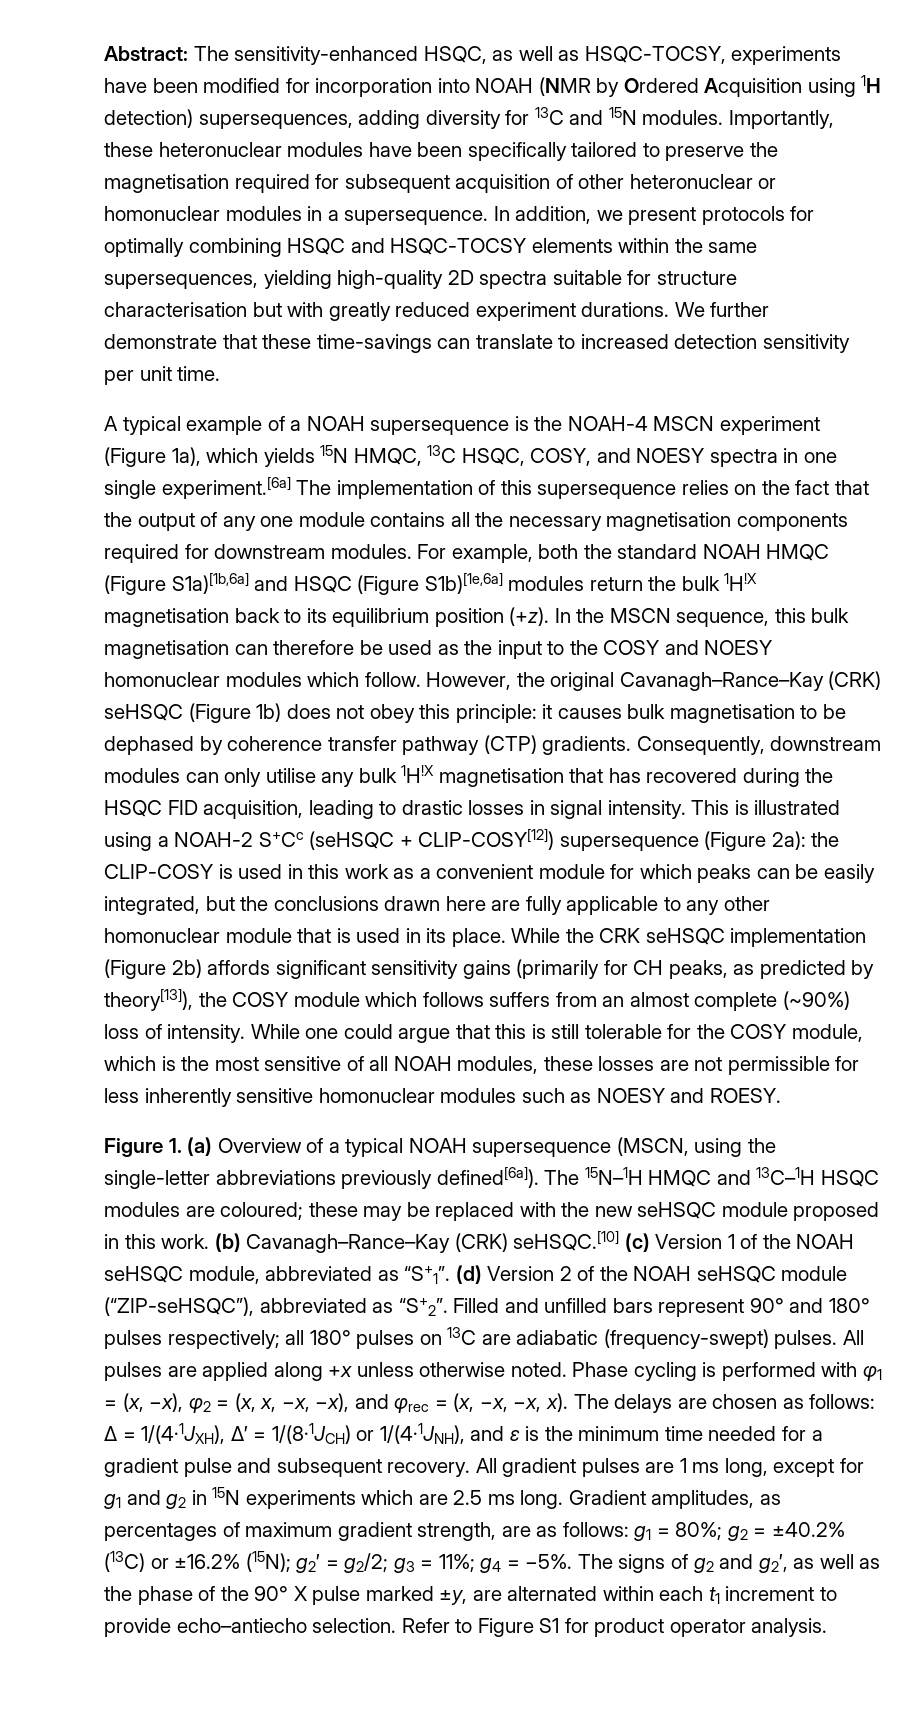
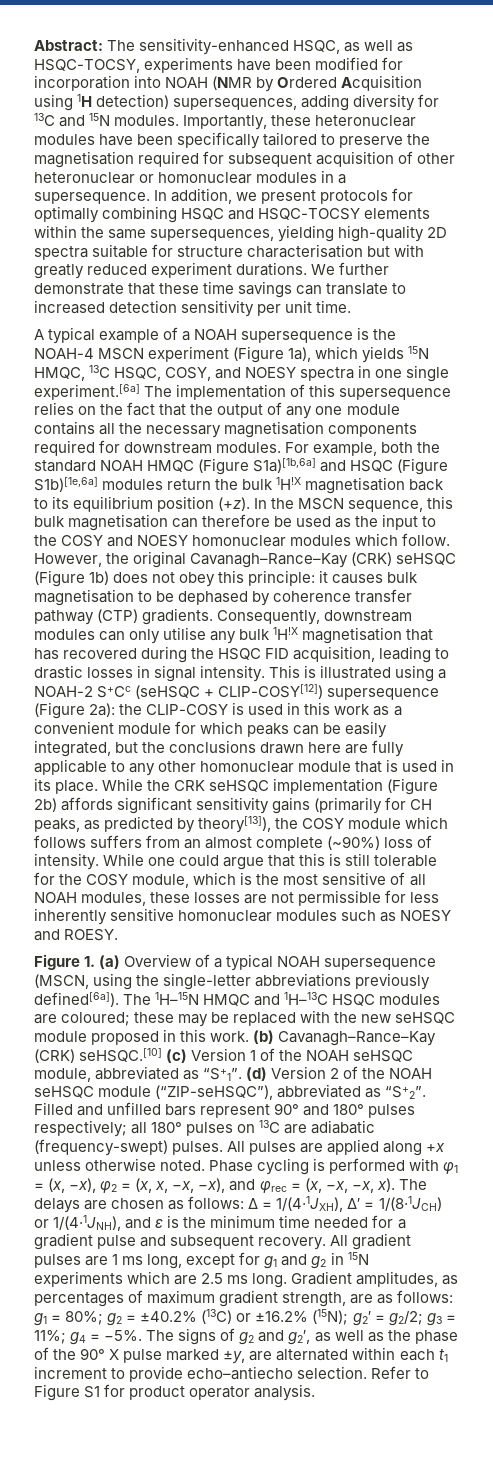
- We further demonstrate that these time-savings can translate to increased detection sensitivity per unit time.
+ We further demonstrate that these time savings can translate to increased detection sensitivity per unit time.
- The 15N–1H HMQC and 13C–1H HSQC modules are coloured; these may be replaced with the new seHSQC module proposed in this work.
+ The 1H–15N HMQC and 1H–13C HSQC modules are coloured; these may be replaced with the new seHSQC module proposed in this work.

